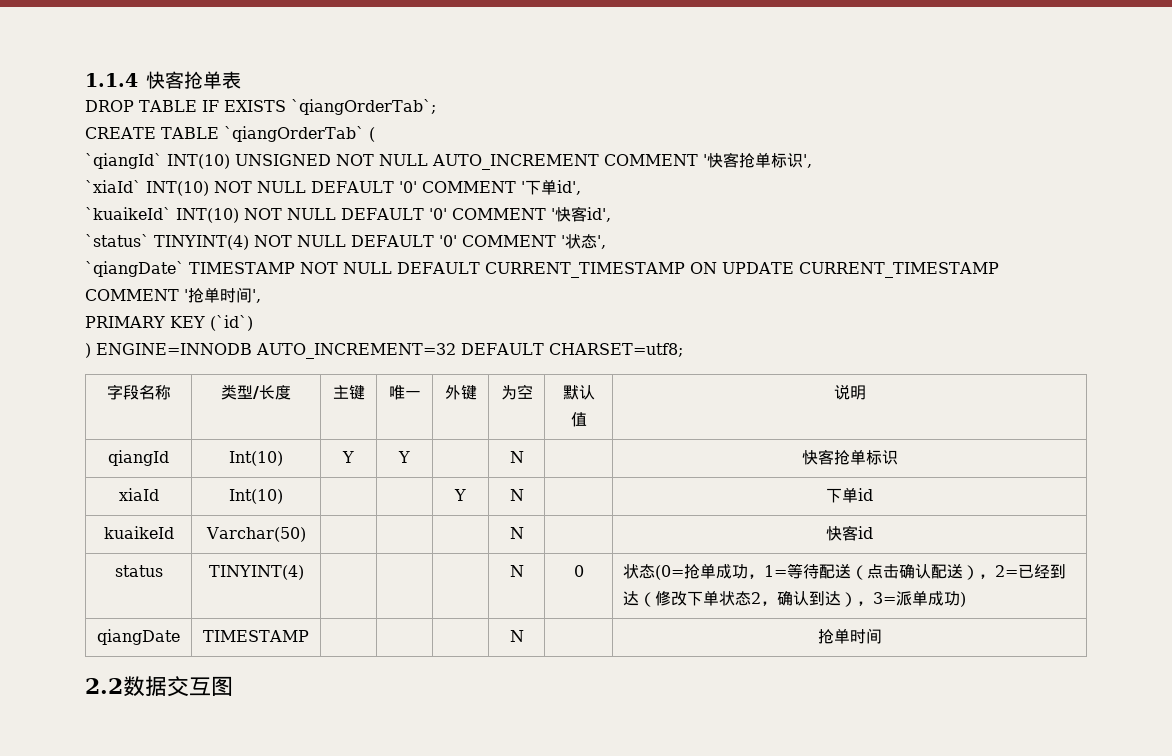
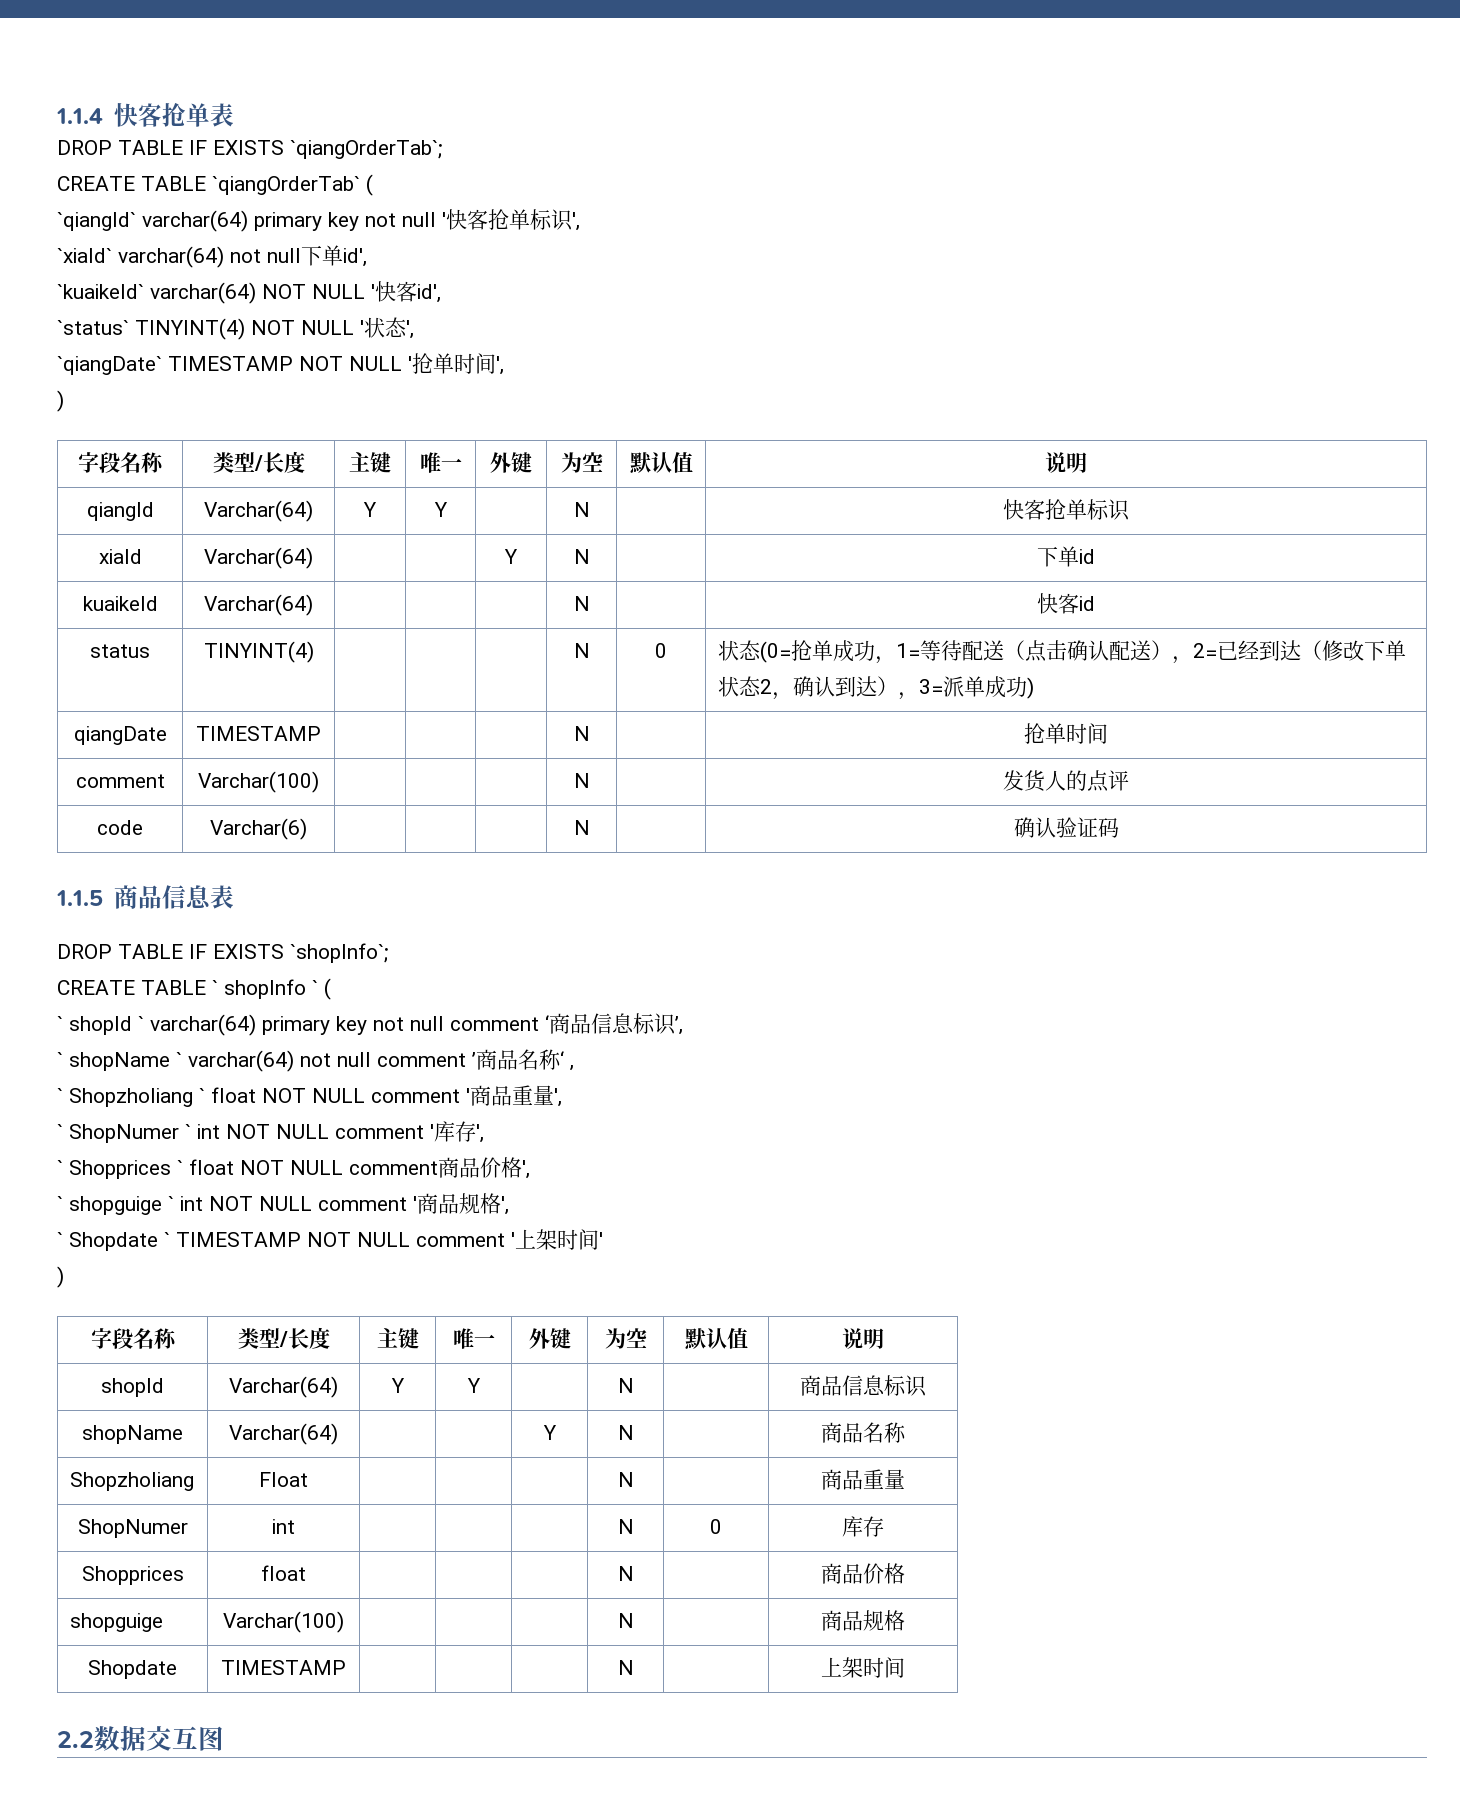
- `qiangId` INT(10) UNSIGNED NOT NULL AUTO_INCREMENT COMMENT '快客抢单标识',
+ `qiangId` varchar(64) primary key not null '快客抢单标识',
- `xiaId` INT(10) NOT NULL DEFAULT '0' COMMENT '下单id',
+ `xiaId` varchar(64) not null下单id',
- `kuaikeId` INT(10) NOT NULL DEFAULT '0' COMMENT '快客id',
+ `kuaikeId` varchar(64) NOT NULL '快客id',
- `status` TINYINT(4) NOT NULL DEFAULT '0' COMMENT '状态',
+ `status` TINYINT(4) NOT NULL '状态',
- `qiangDate` TIMESTAMP NOT NULL DEFAULT CURRENT_TIMESTAMP ON UPDATE CURRENT_TIMESTAMP COMMENT '抢单时间',
- PRIMARY KEY (`id`)
- ) ENGINE=INNODB AUTO_INCREMENT=32 DEFAULT CHARSET=utf8;
+ `qiangDate` TIMESTAMP NOT NULL '抢单时间',
+ )
- qiangId | Int(10) | Y | Y | | N | | 快客抢单标识
+ qiangId | Varchar(64) | Y | Y | | N | | 快客抢单标识
- xiaId | Int(10) | | | Y | N | | 下单id
+ xiaId | Varchar(64) | | | Y | N | | 下单id
- kuaikeId | Varchar(50) | | | | N | | 快客id
+ kuaikeId | Varchar(64) | | | | N | | 快客id
+ comment | Varchar(100) | | | | N | | 发货人的点评
+ code | Varchar(6) | | | | N | | 确认验证码
+ 1.1.5商品信息表
+ DROP TABLE IF EXISTS `shopInfo`;
+ CREATE TABLE ` shopInfo ` (
+ ` shopId ` varchar(64) primary key not null comment ‘商品信息标识’,
+ ` shopName ` varchar(64) not null comment ’商品名称‘ ,
+ ` Shopzholiang ` float NOT NULL comment '商品重量',
+ ` ShopNumer ` int NOT NULL comment '库存',
+ ` Shopprices ` float NOT NULL comment商品价格',
+ ` shopguige ` int NOT NULL comment '商品规格',
+ ` Shopdate ` TIMESTAMP NOT NULL comment '上架时间'
+ )
+ 字段名称 | 类型/长度 | 主键 | 唯一 | 外键 | 为空 | 默认值 | 说明
+ shopId | Varchar(64) | Y | Y | | N | | 商品信息标识
+ shopName | Varchar(64) | | | Y | N | | 商品名称
+ Shopzholiang | Float | | | | N | | 商品重量
+ ShopNumer | int | | | | N | 0 | 库存
+ Shopprices | float | | | | N | | 商品价格
+ shopguige | Varchar(100) | | | | N | | 商品规格
+ Shopdate | TIMESTAMP | | | | N | | 上架时间

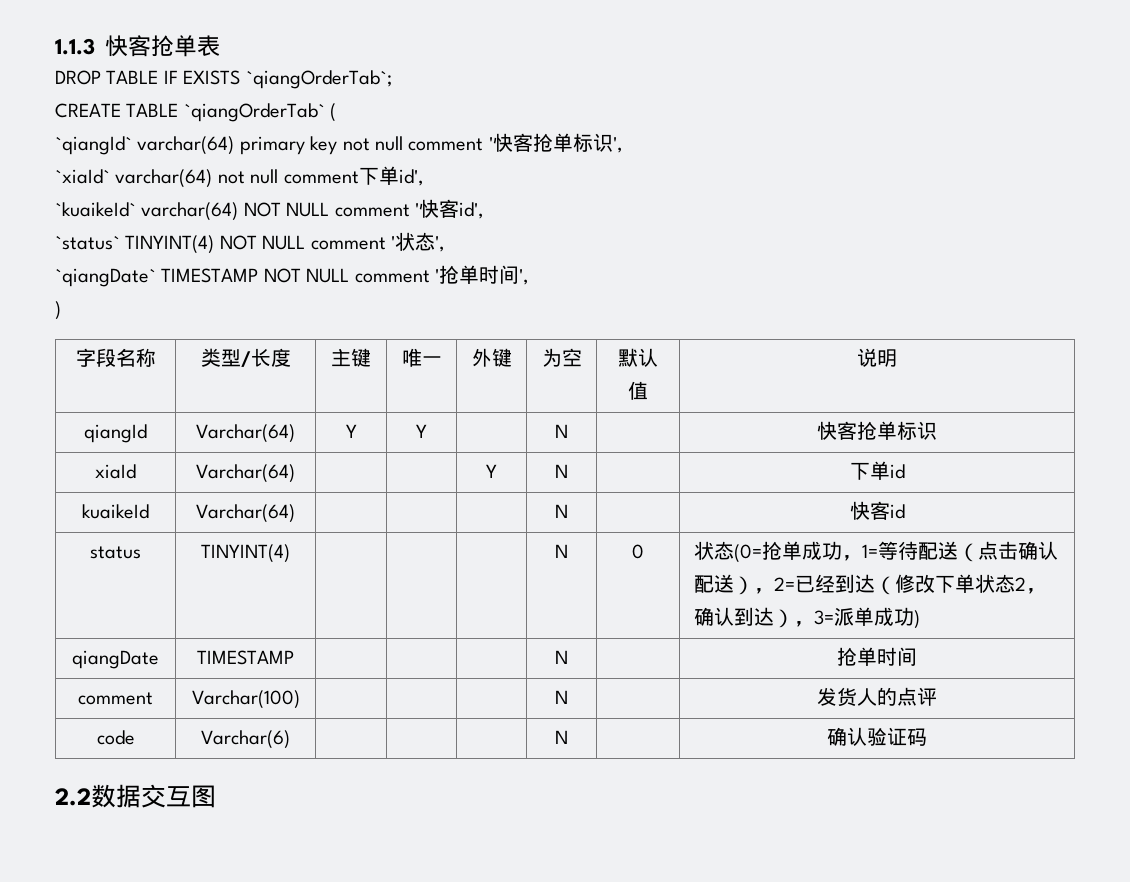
- 1.1.4快客抢单表
+ 1.1.3快客抢单表
- `qiangId` varchar(64) primary key not null '快客抢单标识',
+ `qiangId` varchar(64) primary key not null comment '快客抢单标识',
- `xiaId` varchar(64) not null下单id',
+ `xiaId` varchar(64) not null comment下单id',
- `kuaikeId` varchar(64) NOT NULL '快客id',
+ `kuaikeId` varchar(64) NOT NULL comment '快客id',
- `status` TINYINT(4) NOT NULL '状态',
+ `status` TINYINT(4) NOT NULL comment '状态',
- `qiangDate` TIMESTAMP NOT NULL '抢单时间',
+ `qiangDate` TIMESTAMP NOT NULL comment '抢单时间',
- 1.1.5商品信息表
- DROP TABLE IF EXISTS `shopInfo`;
- CREATE TABLE ` shopInfo ` (
- ` shopId ` varchar(64) primary key not null comment ‘商品信息标识’,
- ` shopName ` varchar(64) not null comment ’商品名称‘ ,
- ` Shopzholiang ` float NOT NULL comment '商品重量',
- ` ShopNumer ` int NOT NULL comment '库存',
- ` Shopprices ` float NOT NULL comment商品价格',
- ` shopguige ` int NOT NULL comment '商品规格',
- ` Shopdate ` TIMESTAMP NOT NULL comment '上架时间'
- )
- 字段名称 | 类型/长度 | 主键 | 唯一 | 外键 | 为空 | 默认值 | 说明
- shopId | Varchar(64) | Y | Y | | N | | 商品信息标识
- shopName | Varchar(64) | | | Y | N | | 商品名称
- Shopzholiang | Float | | | | N | | 商品重量
- ShopNumer | int | | | | N | 0 | 库存
- Shopprices | float | | | | N | | 商品价格
- shopguige | Varchar(100) | | | | N | | 商品规格
- Shopdate | TIMESTAMP | | | | N | | 上架时间

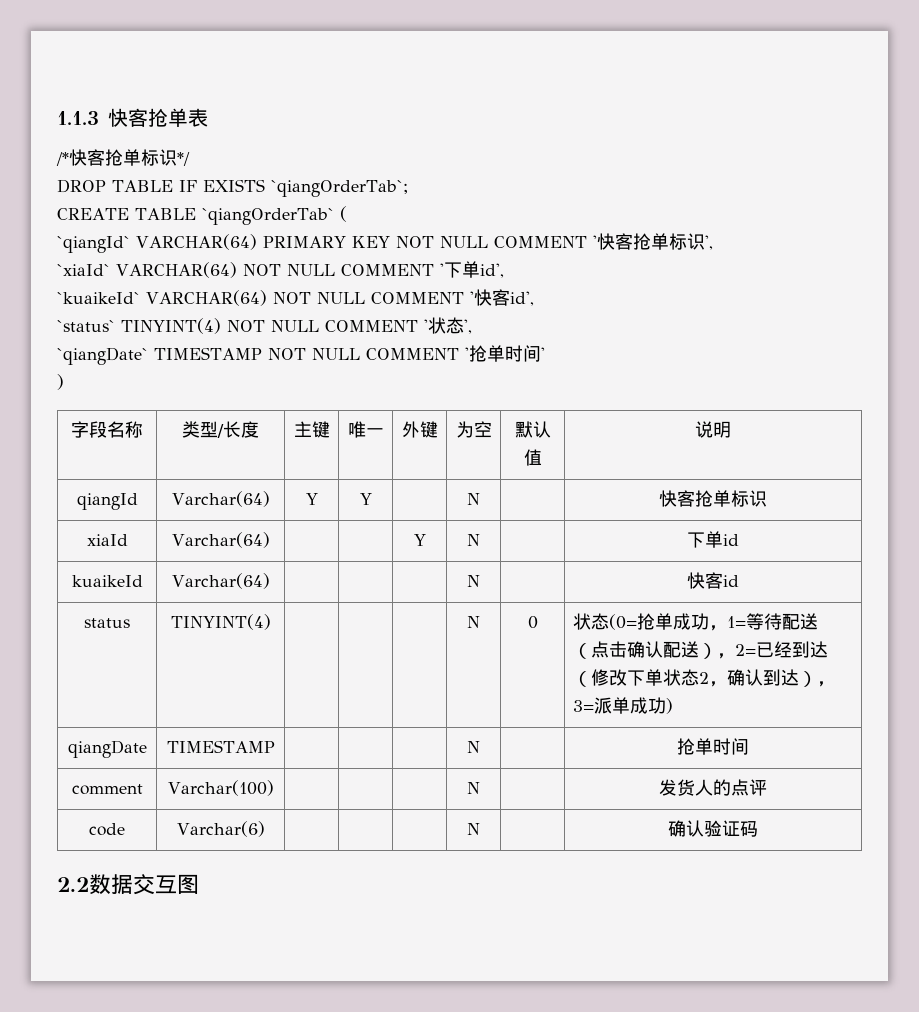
+ /*快客抢单标识*/
- `qiangId` varchar(64) primary key not null comment '快客抢单标识',
+ `qiangId` VARCHAR(64) PRIMARY KEY NOT NULL COMMENT '快客抢单标识',
- `xiaId` varchar(64) not null comment下单id',
+ `xiaId` VARCHAR(64) NOT NULL COMMENT '下单id',
- `kuaikeId` varchar(64) NOT NULL comment '快客id',
+ `kuaikeId` VARCHAR(64) NOT NULL COMMENT '快客id',
- `status` TINYINT(4) NOT NULL comment '状态',
+ `status` TINYINT(4) NOT NULL COMMENT '状态',
- `qiangDate` TIMESTAMP NOT NULL comment '抢单时间',
+ `qiangDate` TIMESTAMP NOT NULL COMMENT '抢单时间'

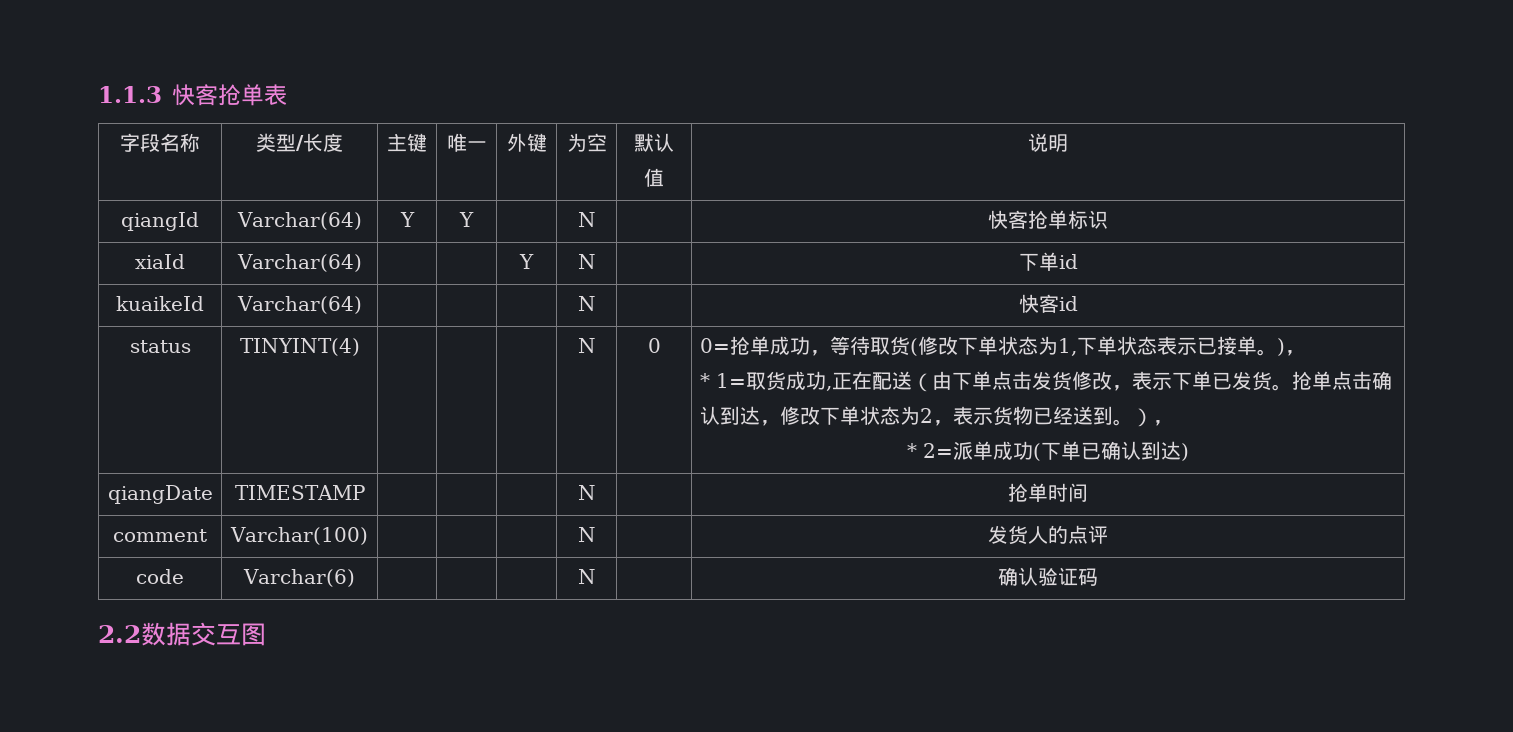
- /*快客抢单标识*/
- DROP TABLE IF EXISTS `qiangOrderTab`;
- CREATE TABLE `qiangOrderTab` (
- `qiangId` VARCHAR(64) PRIMARY KEY NOT NULL COMMENT '快客抢单标识',
- `xiaId` VARCHAR(64) NOT NULL COMMENT '下单id',
- `kuaikeId` VARCHAR(64) NOT NULL COMMENT '快客id',
- `status` TINYINT(4) NOT NULL COMMENT '状态',
- `qiangDate` TIMESTAMP NOT NULL COMMENT '抢单时间'
- )
- 状态(0=抢单成功，1=等待配送（点击确认配送），2=已经到达（修改下单状态2，确认到达），3=派单成功)
+ 0=抢单成功，等待取货(修改下单状态为1,下单状态表示已接单。)，
+ * 1=取货成功,正在配送（由下单点击发货修改，表示下单已发货。抢单点击确认到达，修改下单状态为2，表示货物已经送到。），
+ * 2=派单成功(下单已确认到达)

